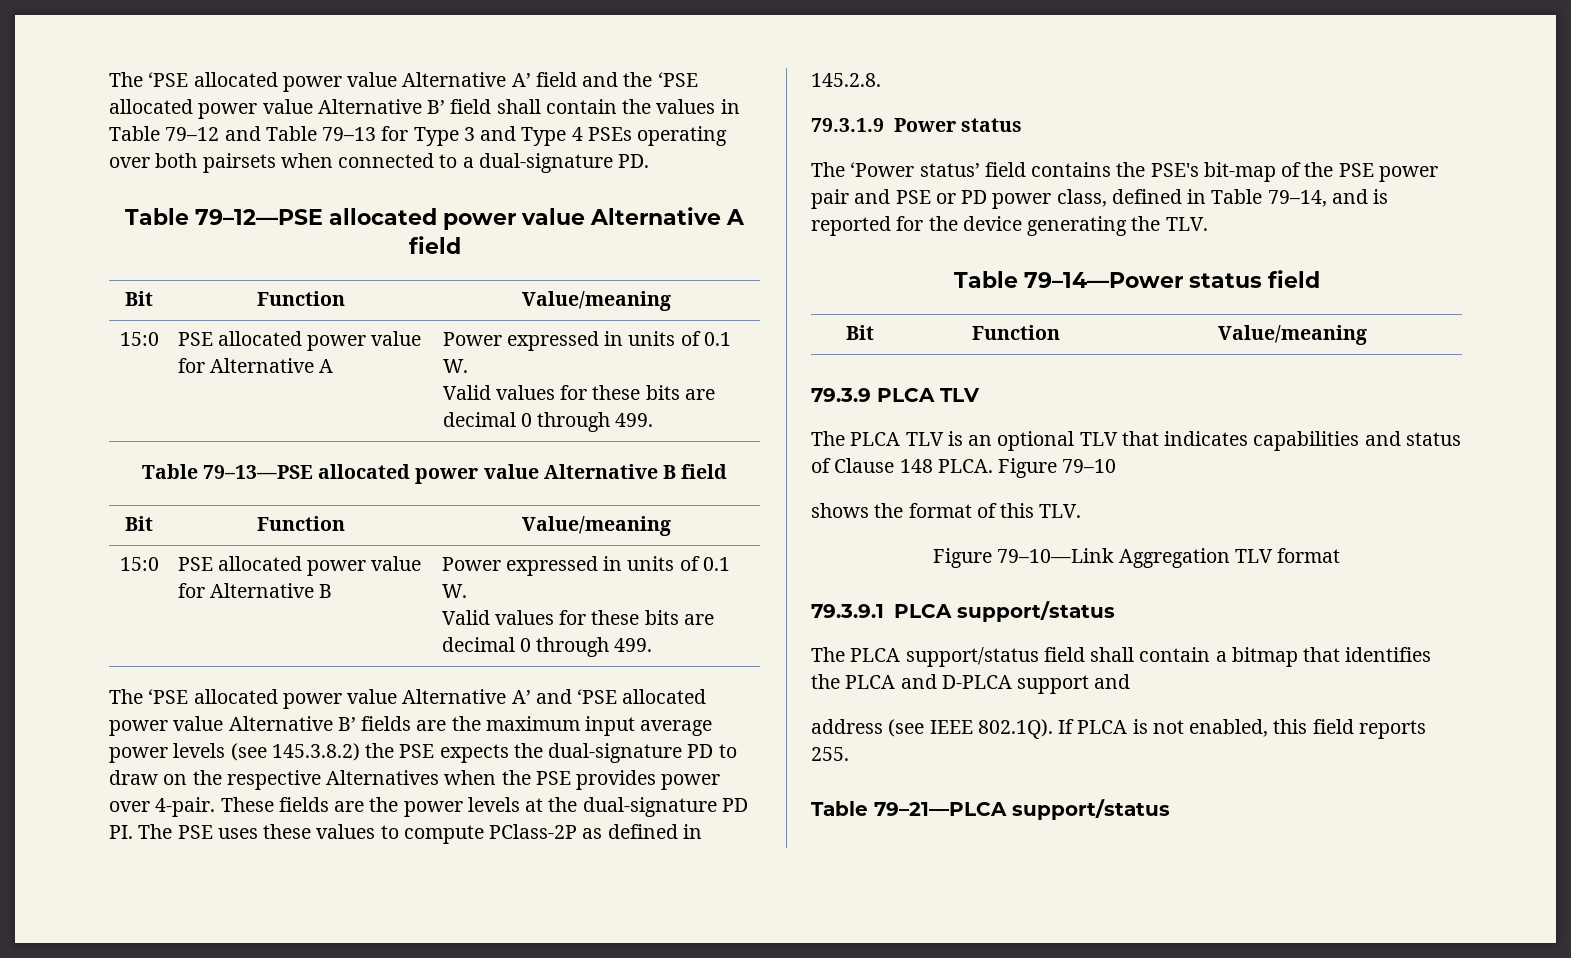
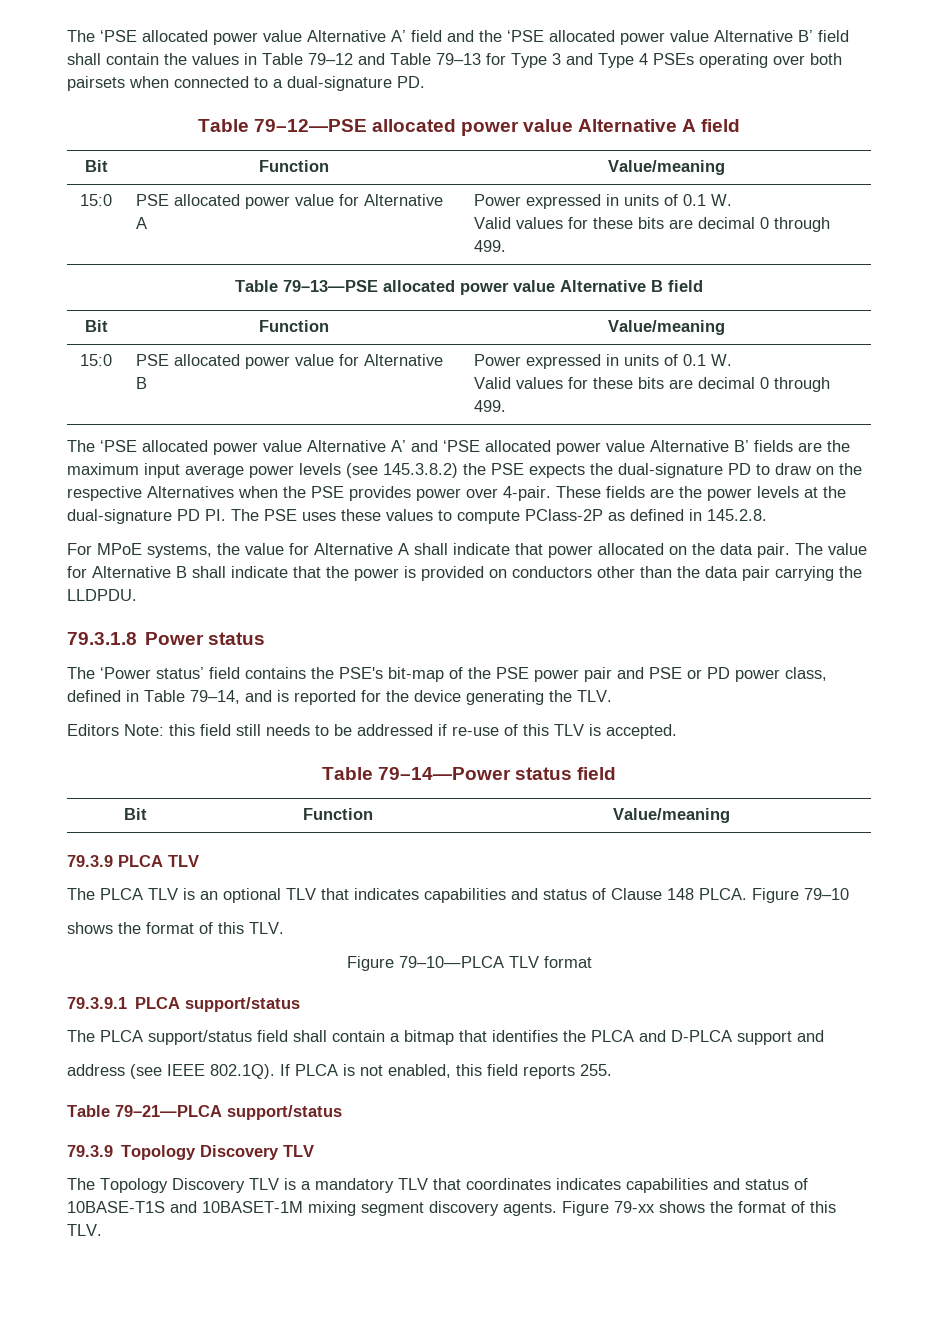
- 79.3.1.9 Power status
+ For MPoE systems, the value for Alternative A shall indicate that power allocated on the data pair. The value for Alternative B shall indicate that the power is provided on conductors other than the data pair carrying the LLDPDU.
+ 79.3.1.8 Power status
+ Editors Note: this field still needs to be addressed if re-use of this TLV is accepted.
- Figure 79–10—Link Aggregation TLV format
+ Figure 79–10—PLCA TLV format
+ 79.3.9 Topology Discovery TLV
+ The Topology Discovery TLV is a mandatory TLV that coordinates indicates capabilities and status of 10BASE-T1S and 10BASET-1M mixing segment discovery agents. Figure 79-xx shows the format of this TLV.

